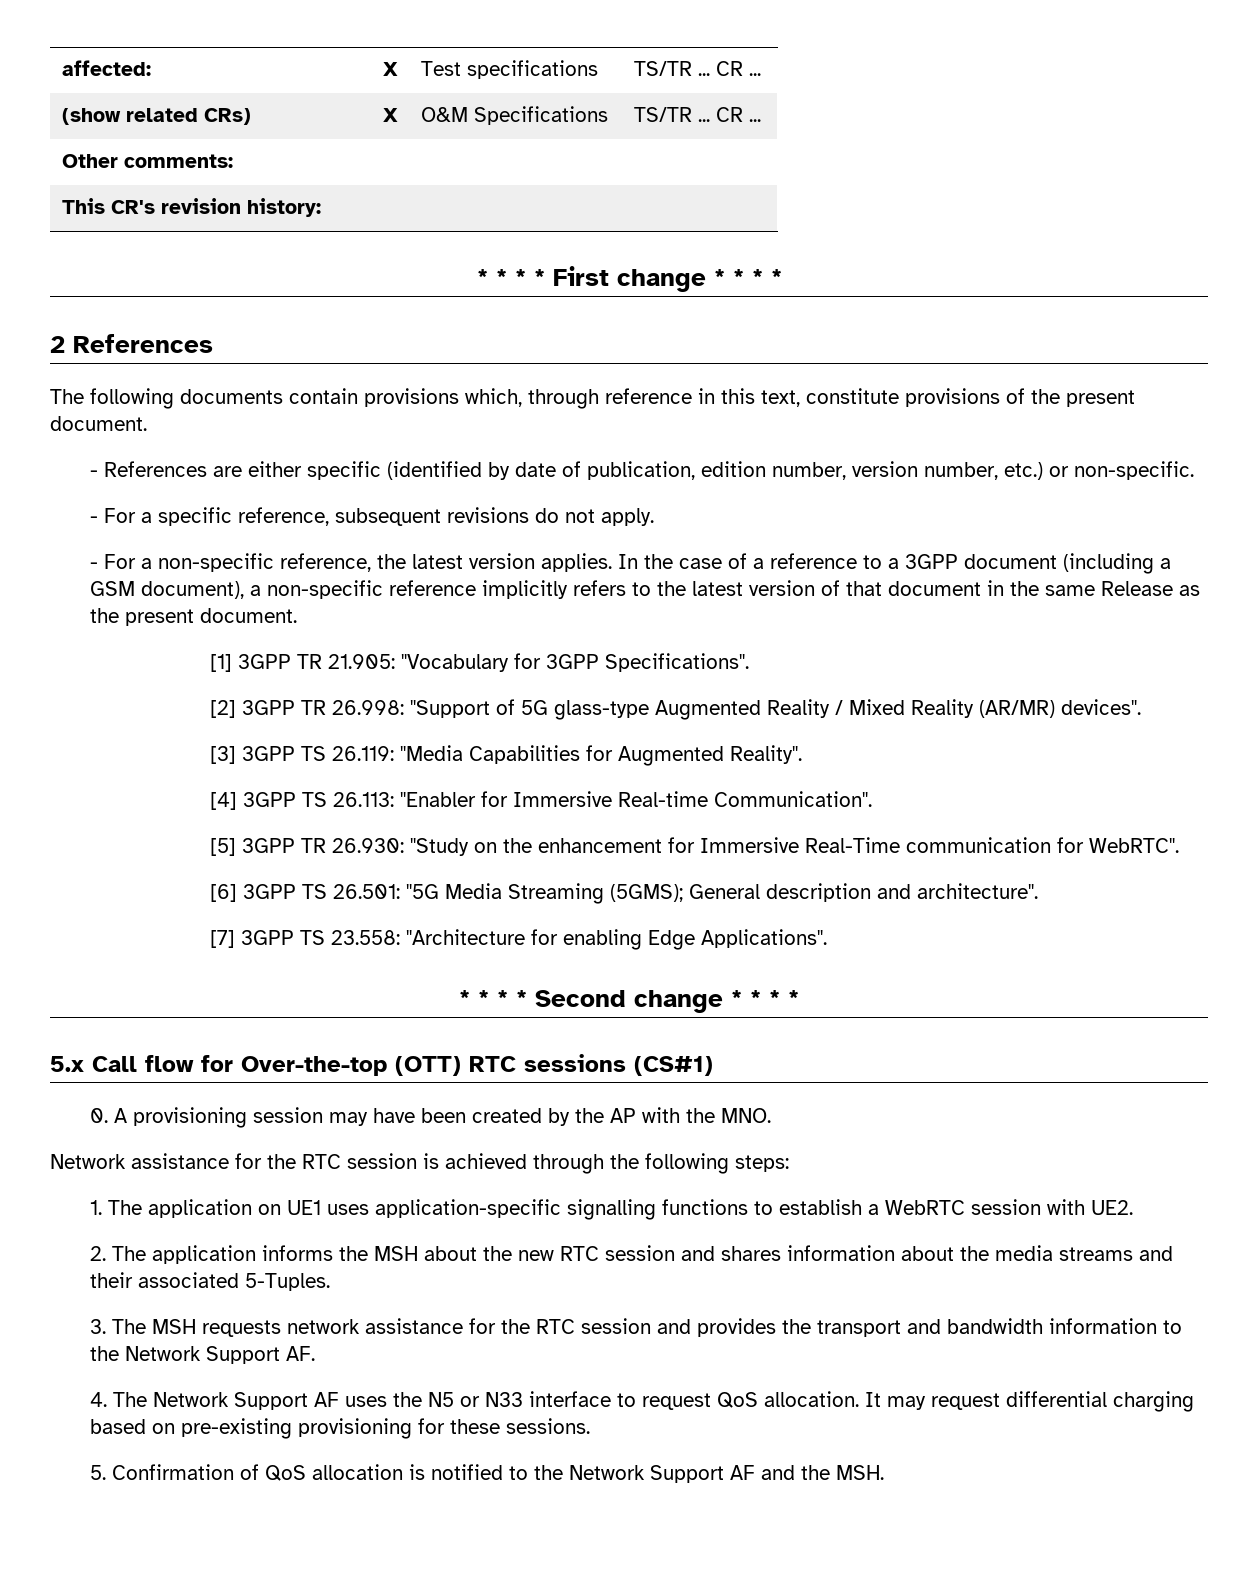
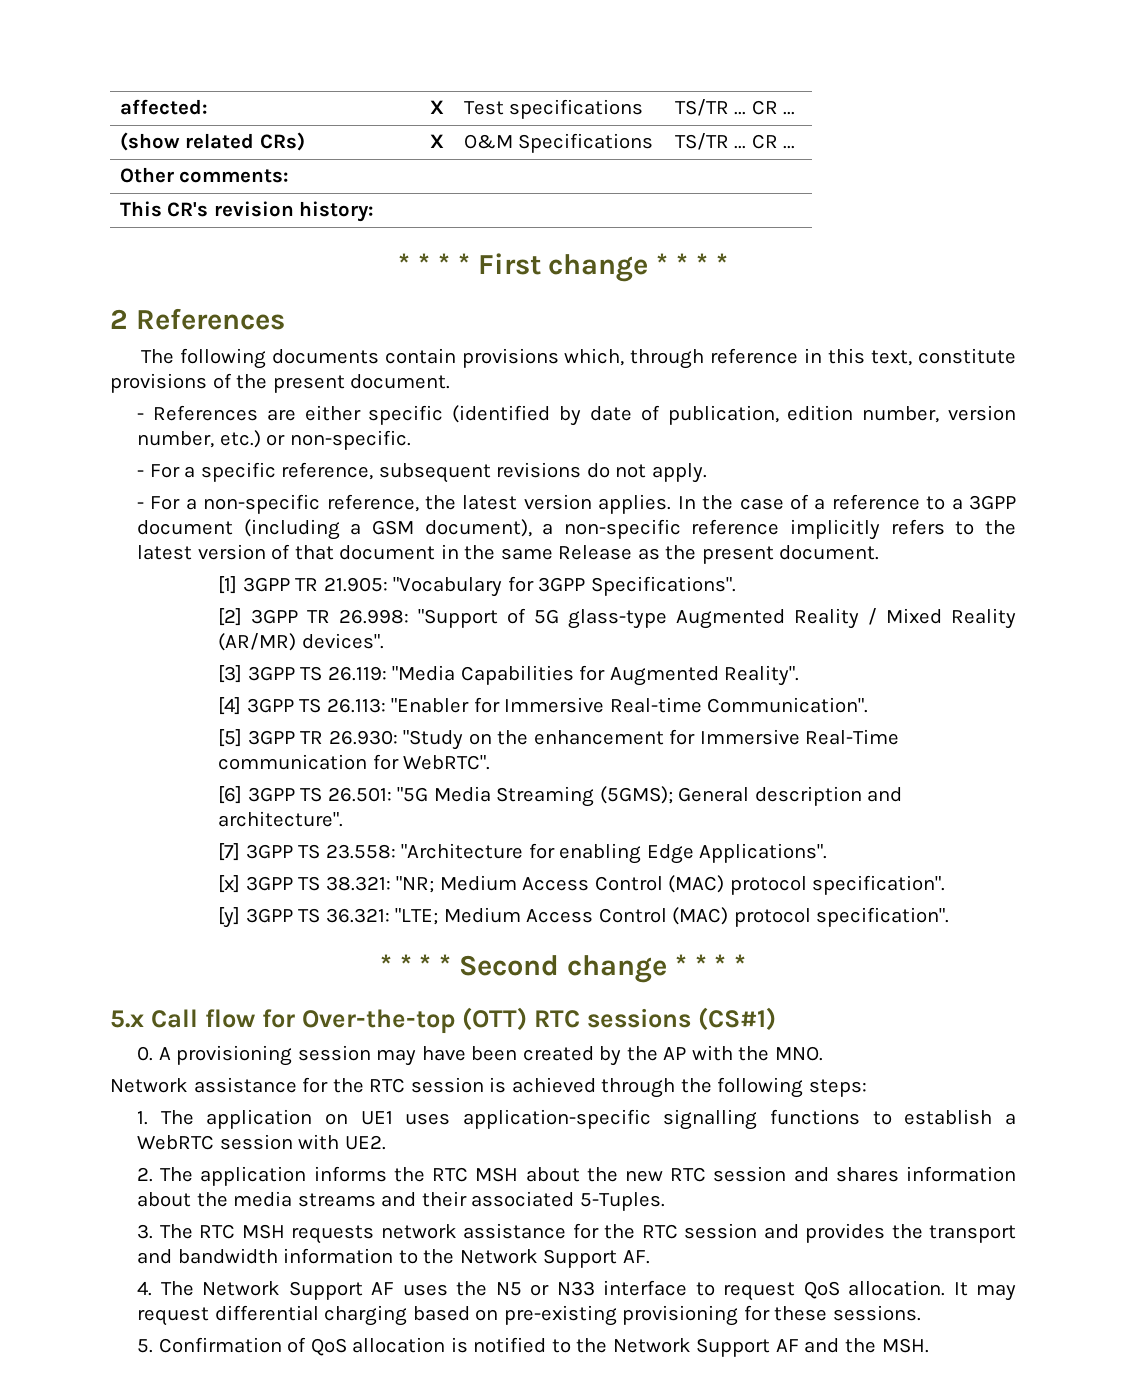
+ [x] 3GPP TS 38.321: "NR; Medium Access Control (MAC) protocol specification".
+ [y] 3GPP TS 36.321: "LTE; Medium Access Control (MAC) protocol specification".
- 2. The application informs the MSH about the new RTC session and shares information about the media streams and their associated 5-Tuples.
+ 2. The application informs the RTC MSH about the new RTC session and shares information about the media streams and their associated 5-Tuples.
- 3. The MSH requests network assistance for the RTC session and provides the transport and bandwidth information to the Network Support AF.
+ 3. The RTC MSH requests network assistance for the RTC session and provides the transport and bandwidth information to the Network Support AF.

